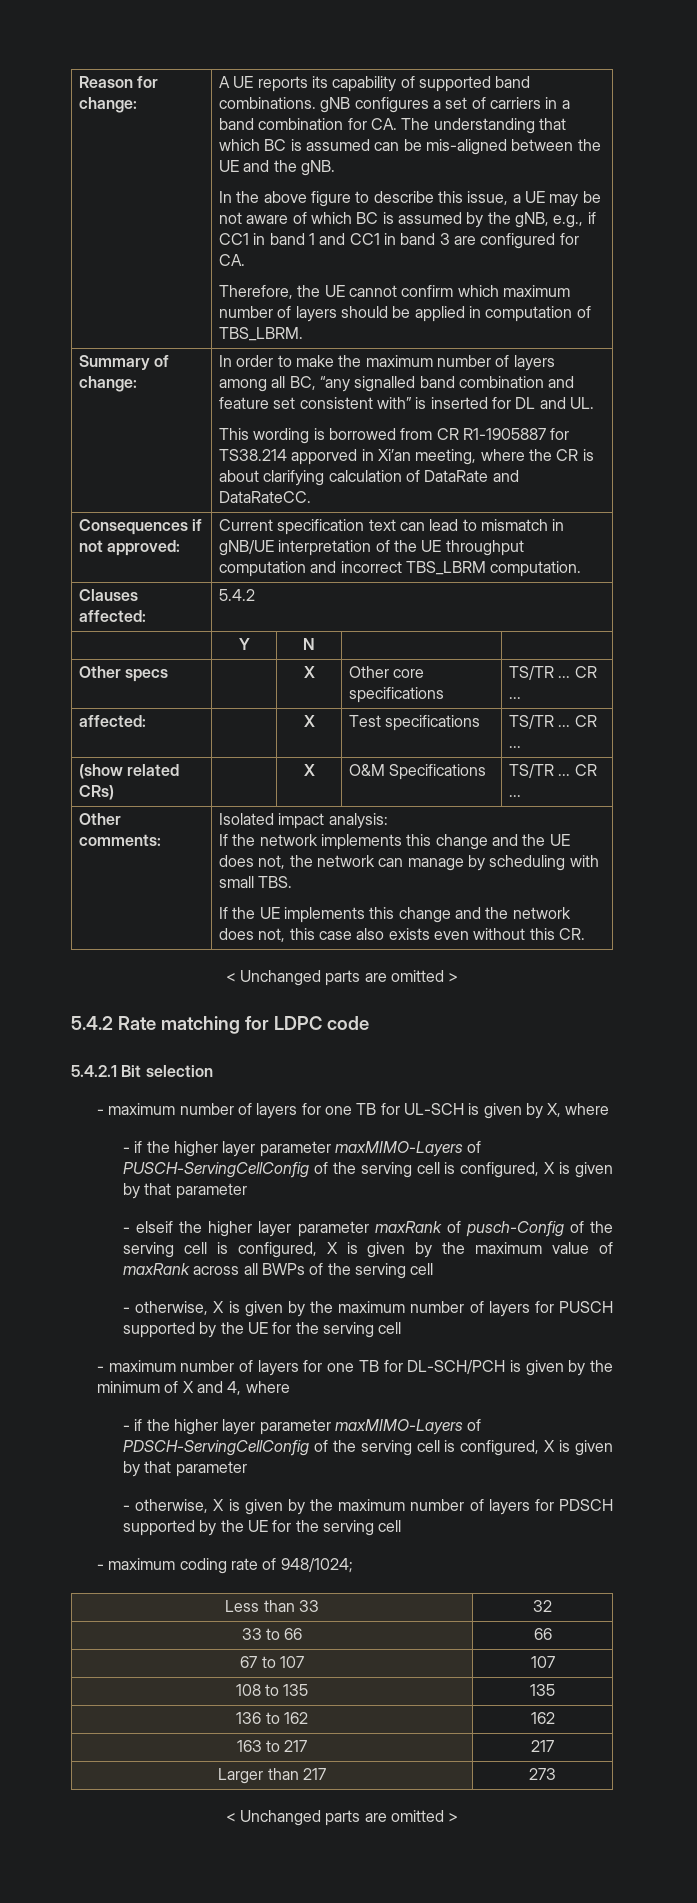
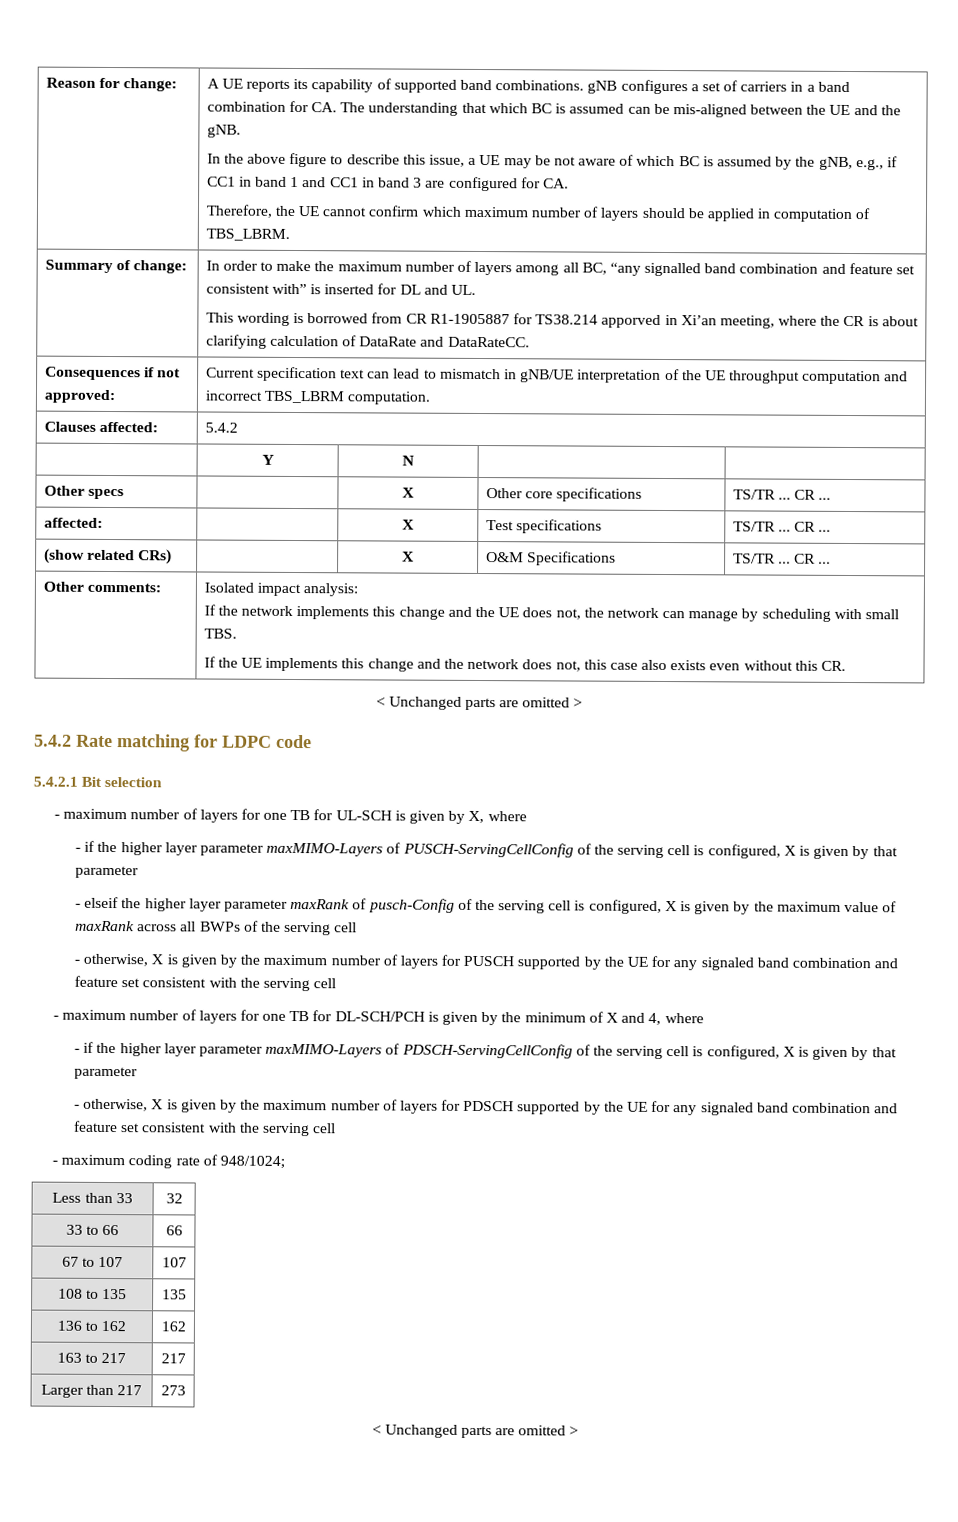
- - otherwise, X is given by the maximum number of layers for PUSCH supported by the UE for the serving cell
+ - otherwise, X is given by the maximum number of layers for PUSCH supported by the UE for any signaled band combination and feature set consistent with the serving cell
- - otherwise, X is given by the maximum number of layers for PDSCH supported by the UE for the serving cell
+ - otherwise, X is given by the maximum number of layers for PDSCH supported by the UE for any signaled band combination and feature set consistent with the serving cell

